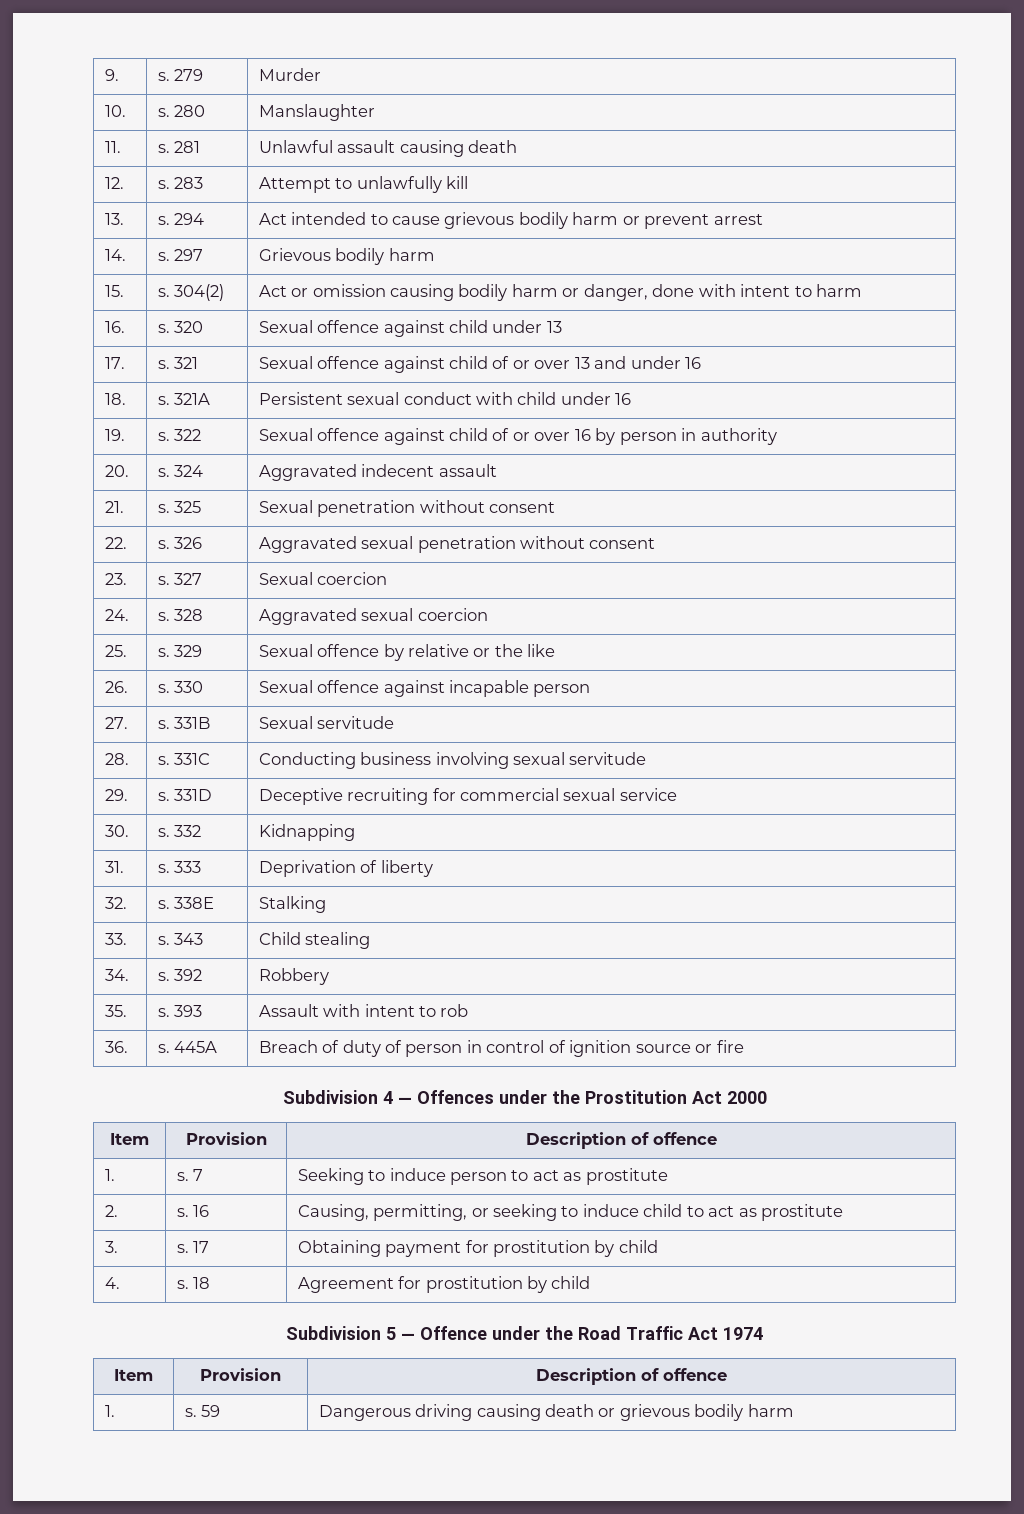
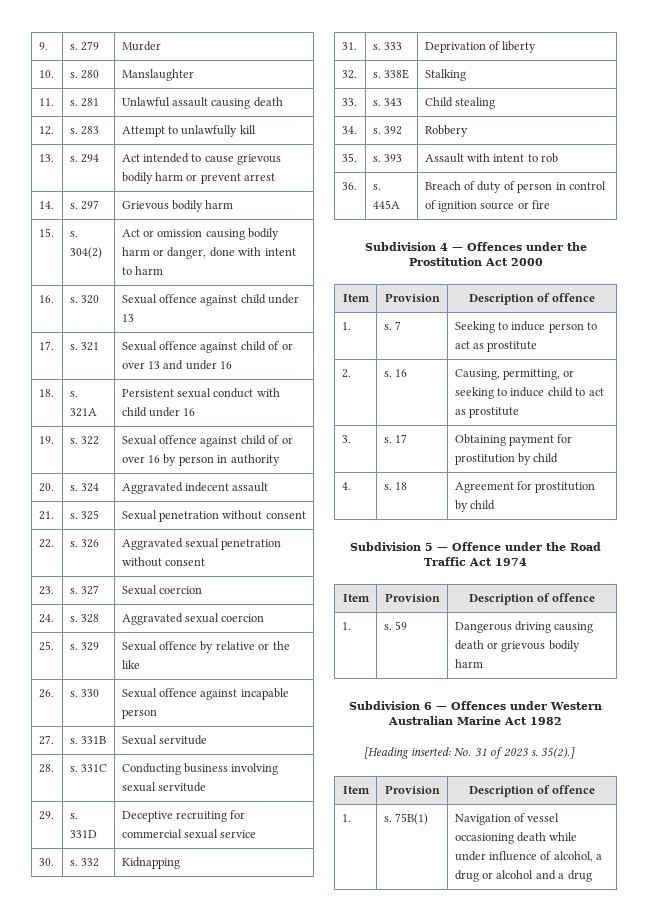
+ Subdivision 6 — Offences under Western Australian Marine Act 1982
+ [Heading inserted: No. 31 of 2023 s. 35(2).]
+ Item | Provision | Description of offence
+ 1. | s. 75B(1) | Navigation of vessel occasioning death while under influence of alcohol, a drug or alcohol and a drug

